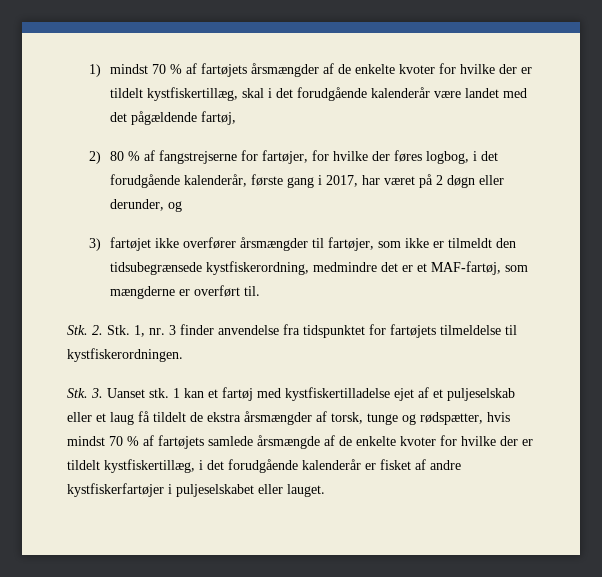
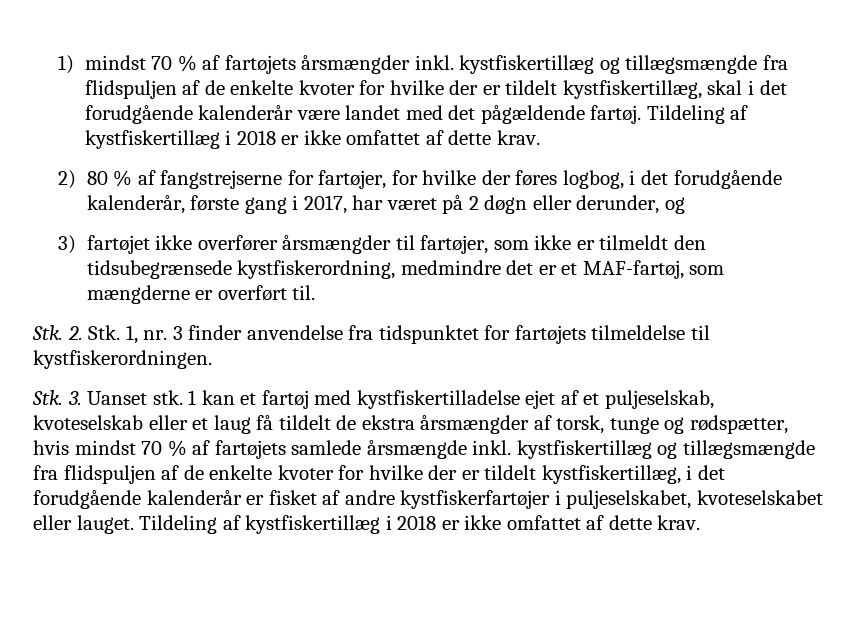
- 1) mindst 70 % af fartøjets årsmængder af de enkelte kvoter for hvilke der er tildelt kystfiskertillæg, skal i det forudgående kalenderår være landet med det pågældende fartøj,
+ 1) mindst 70 % af fartøjets årsmængder inkl. kystfiskertillæg og tillægsmængde fra flidspuljen af de enkelte kvoter for hvilke der er tildelt kystfiskertillæg, skal i det forudgående kalenderår være landet med det pågældende fartøj. Tildeling af kystfiskertillæg i 2018 er ikke omfattet af dette krav.
- 1 kan et fartøj med kystfiskertilladelse ejet af et puljeselskab eller et laug få tildelt de ekstra årsmængder af torsk, tunge og rødspætter, hvis mindst 70 % af fartøjets samlede årsmængde af de enkelte kvoter for hvilke der er tildelt kystfiskertillæg, i det forudgående kalenderår er fisket af andre kystfiskerfartøjer i puljeselskabet eller lauget.
+ 1 kan et fartøj med kystfiskertilladelse ejet af et puljeselskab, kvoteselskab eller et laug få tildelt de ekstra årsmængder af torsk, tunge og rødspætter, hvis mindst 70 % af fartøjets samlede årsmængde inkl. kystfiskertillæg og tillægsmængde fra flidspuljen af de enkelte kvoter for hvilke der er tildelt kystfiskertillæg, i det forudgående kalenderår er fisket af andre kystfiskerfartøjer i puljeselskabet, kvoteselskabet eller lauget. Tildeling af kystfiskertillæg i 2018 er ikke omfattet af dette krav.

